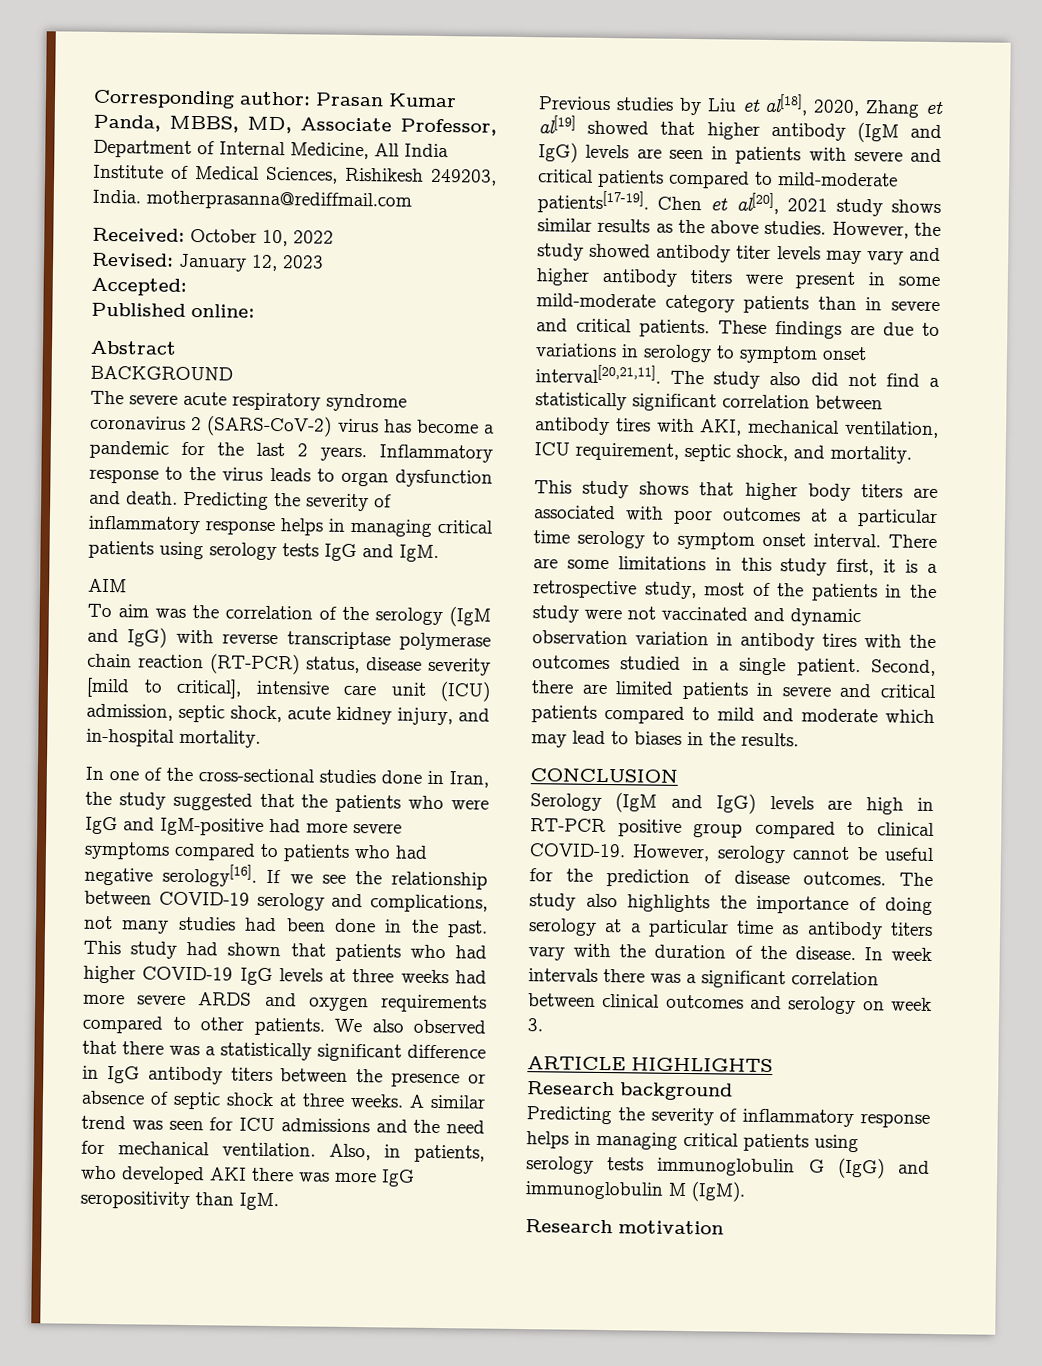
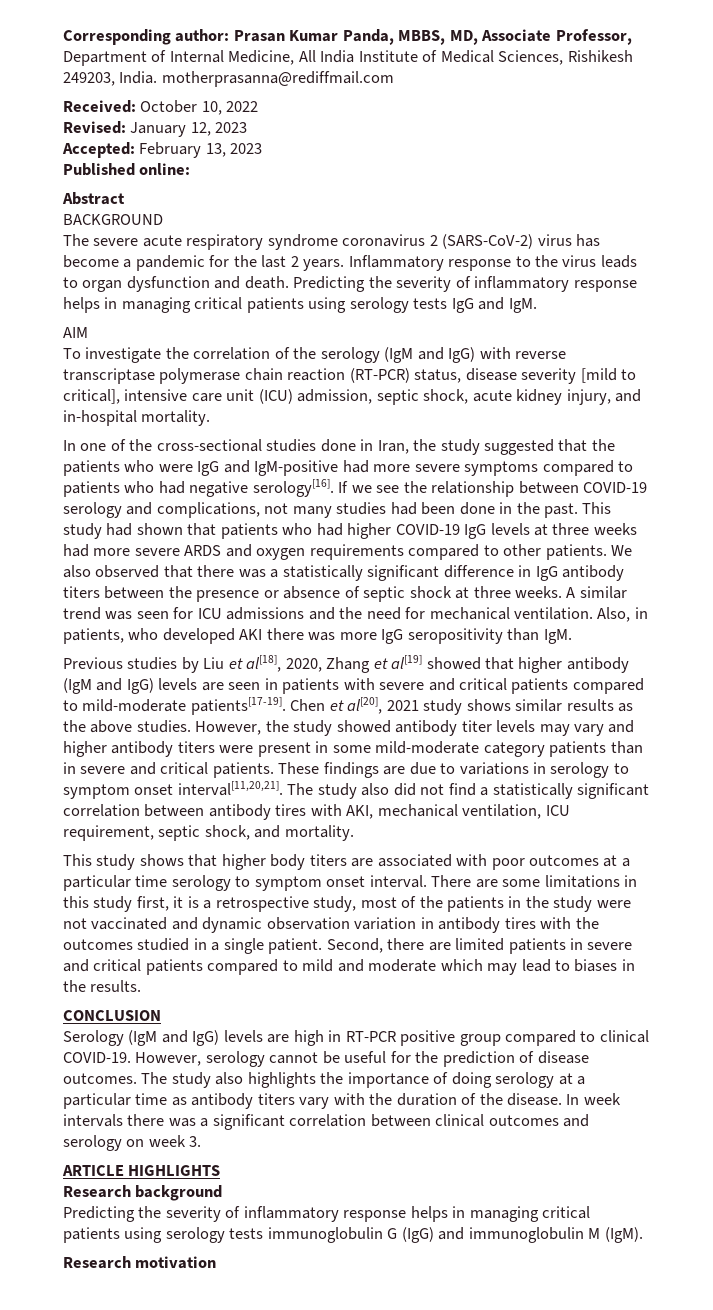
- Accepted:
+ Accepted: February 13, 2023
- To aim was the correlation of the serology (IgM and IgG) with reverse transcriptase polymerase chain reaction (RT-PCR) status, disease severity [mild to critical], intensive care unit (ICU) admission, septic shock, acute kidney injury, and in-hospital mortality.
+ To investigate the correlation of the serology (IgM and IgG) with reverse transcriptase polymerase chain reaction (RT-PCR) status, disease severity [mild to critical], intensive care unit (ICU) admission, septic shock, acute kidney injury, and in-hospital mortality.
- These findings are due to variations in serology to symptom onset interval[20,21,11].
+ These findings are due to variations in serology to symptom onset interval[11,20,21].

